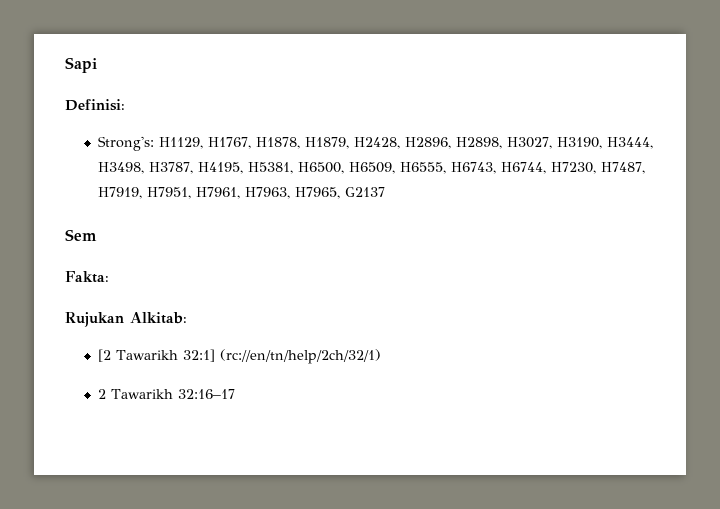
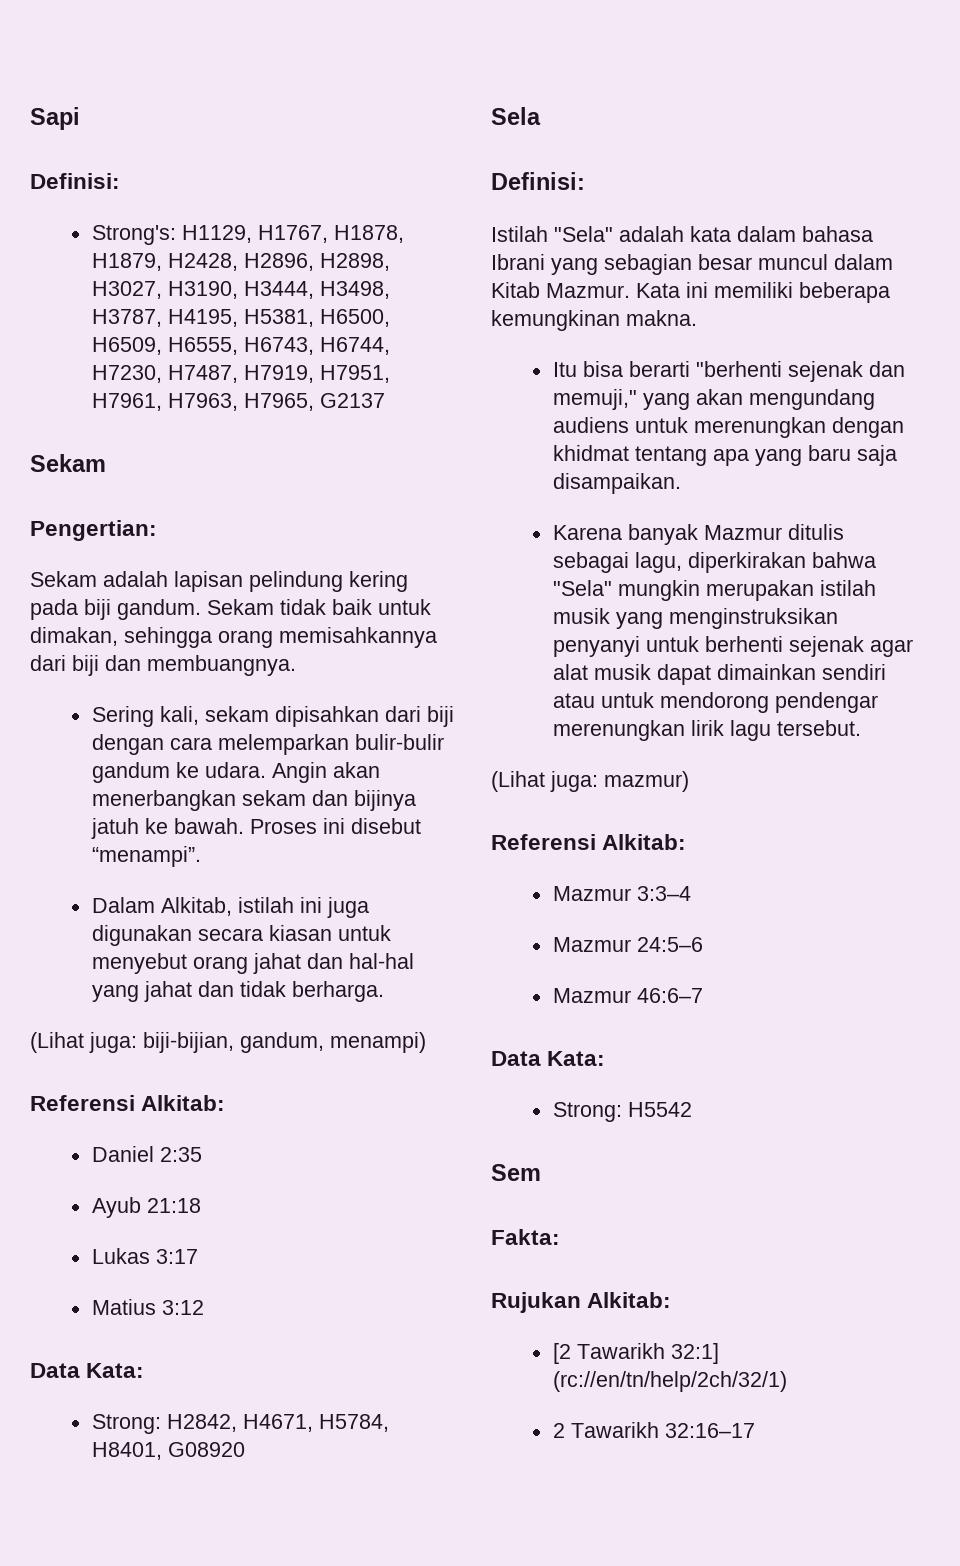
  Strong's: H1129, H1767, H1878, H1879, H2428, H2896, H2898, H3027, H3190, H3444, H3498, H3787, H4195, H5381, H6500, H6509, H6555, H6743, H6744, H7230, H7487, H7919, H7951, H7961, H7963, H7965, G2137
+ Sekam
+ Pengertian:
+ Sekam adalah lapisan pelindung kering pada biji gandum. Sekam tidak baik untuk dimakan, sehingga orang memisahkannya dari biji dan membuangnya.
+ Sering kali, sekam dipisahkan dari biji dengan cara melemparkan bulir-bulir gandum ke udara. Angin akan menerbangkan sekam dan bijinya jatuh ke bawah. Proses ini disebut “menampi”.
+ Dalam Alkitab, istilah ini juga digunakan secara kiasan untuk menyebut orang jahat dan hal-hal yang jahat dan tidak berharga.
+ (Lihat juga: biji-bijian, gandum, menampi)
+ Referensi Alkitab:
+ Daniel 2:35
+ Ayub 21:18
+ Lukas 3:17
+ Matius 3:12
+ Data Kata:
+ Strong: H2842, H4671, H5784, H8401, G08920
+ Sela
+ Definisi:
+ Istilah "Sela" adalah kata dalam bahasa Ibrani yang sebagian besar muncul dalam Kitab Mazmur. Kata ini memiliki beberapa kemungkinan makna.
+ Itu bisa berarti "berhenti sejenak dan memuji," yang akan mengundang audiens untuk merenungkan dengan khidmat tentang apa yang baru saja disampaikan.
+ Karena banyak Mazmur ditulis sebagai lagu, diperkirakan bahwa "Sela" mungkin merupakan istilah musik yang menginstruksikan penyanyi untuk berhenti sejenak agar alat musik dapat dimainkan sendiri atau untuk mendorong pendengar merenungkan lirik lagu tersebut.
+ (Lihat juga: mazmur)
+ Referensi Alkitab:
+ Mazmur 3:3–4
+ Mazmur 24:5–6
+ Mazmur 46:6–7
+ Data Kata:
+ Strong: H5542

